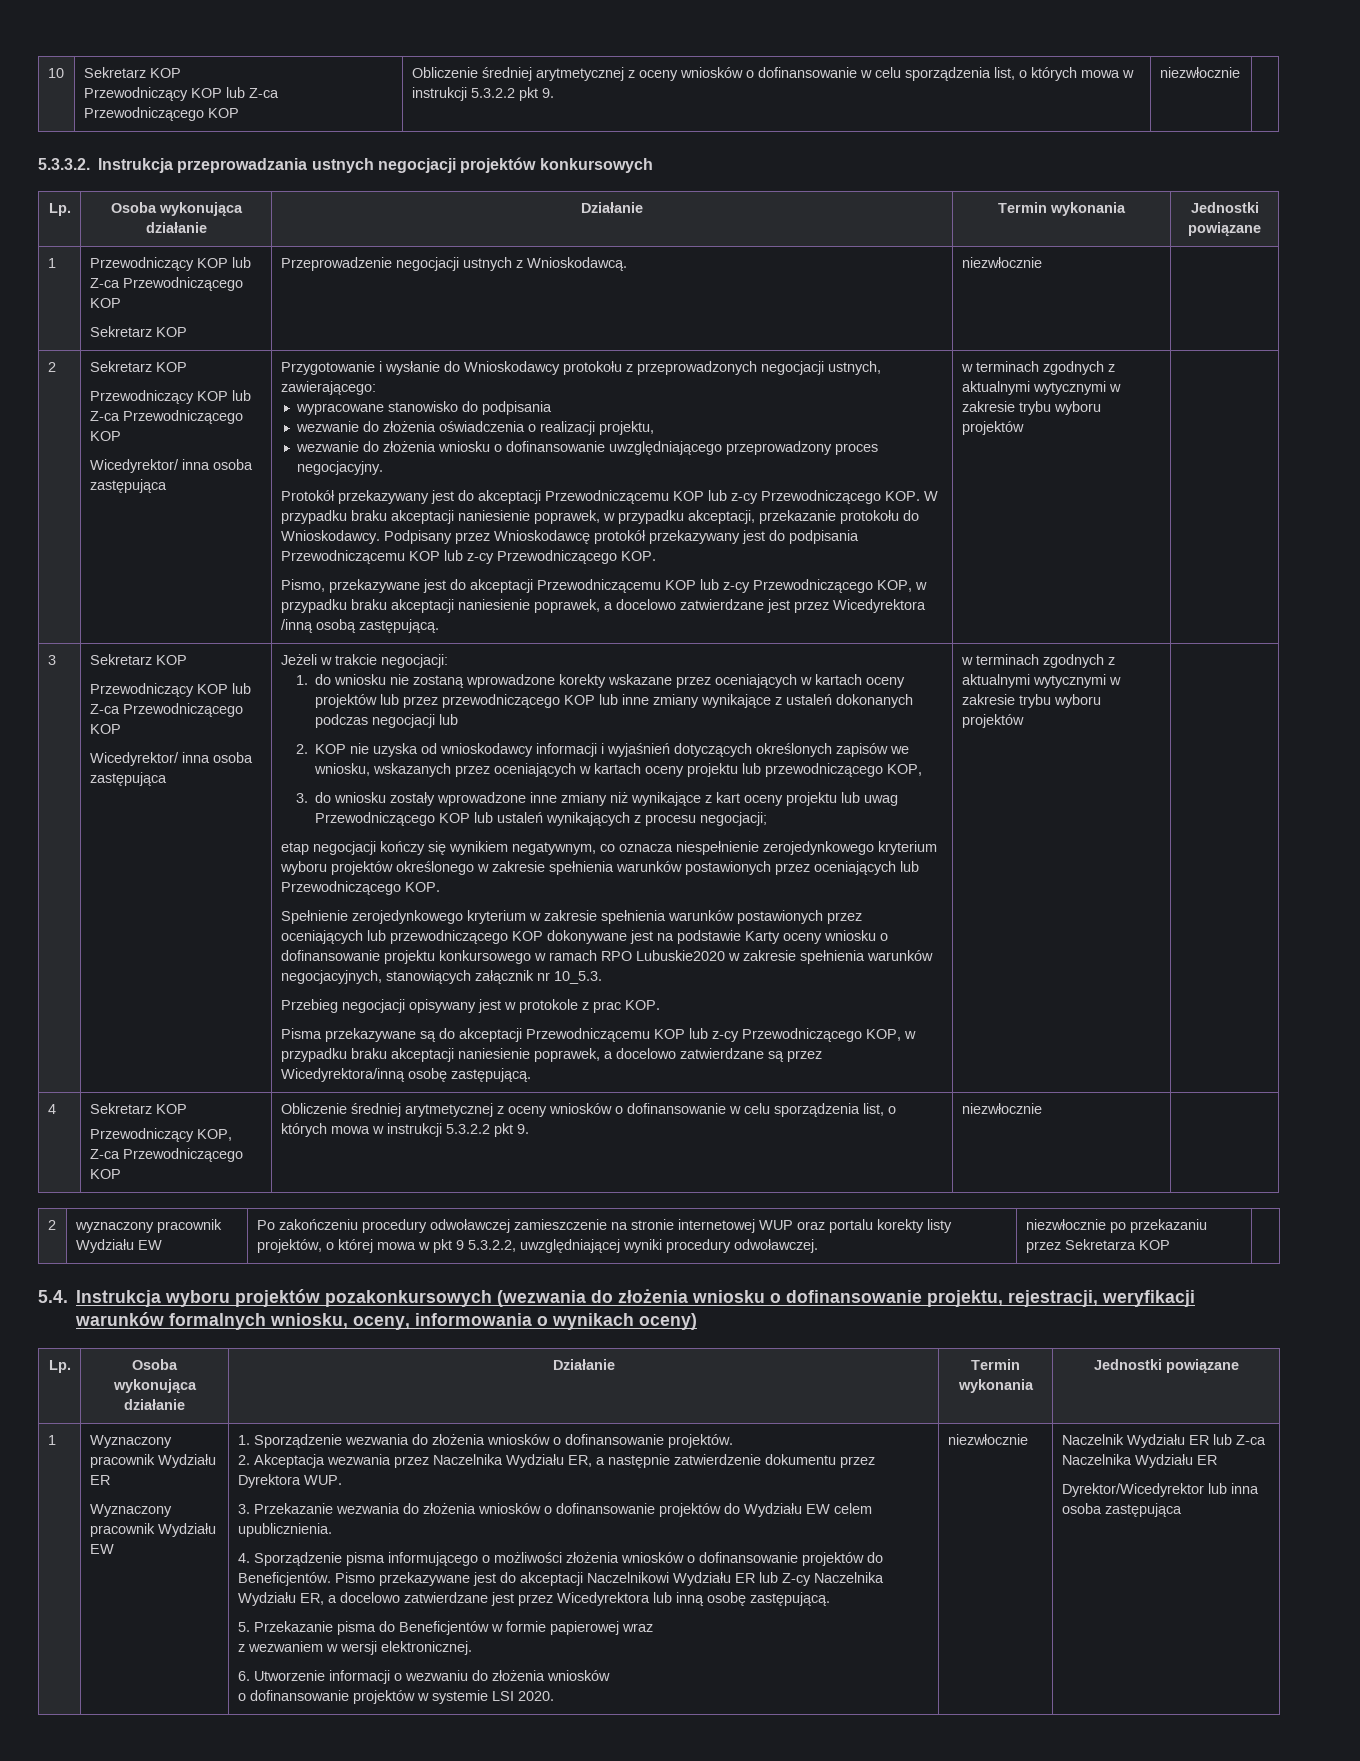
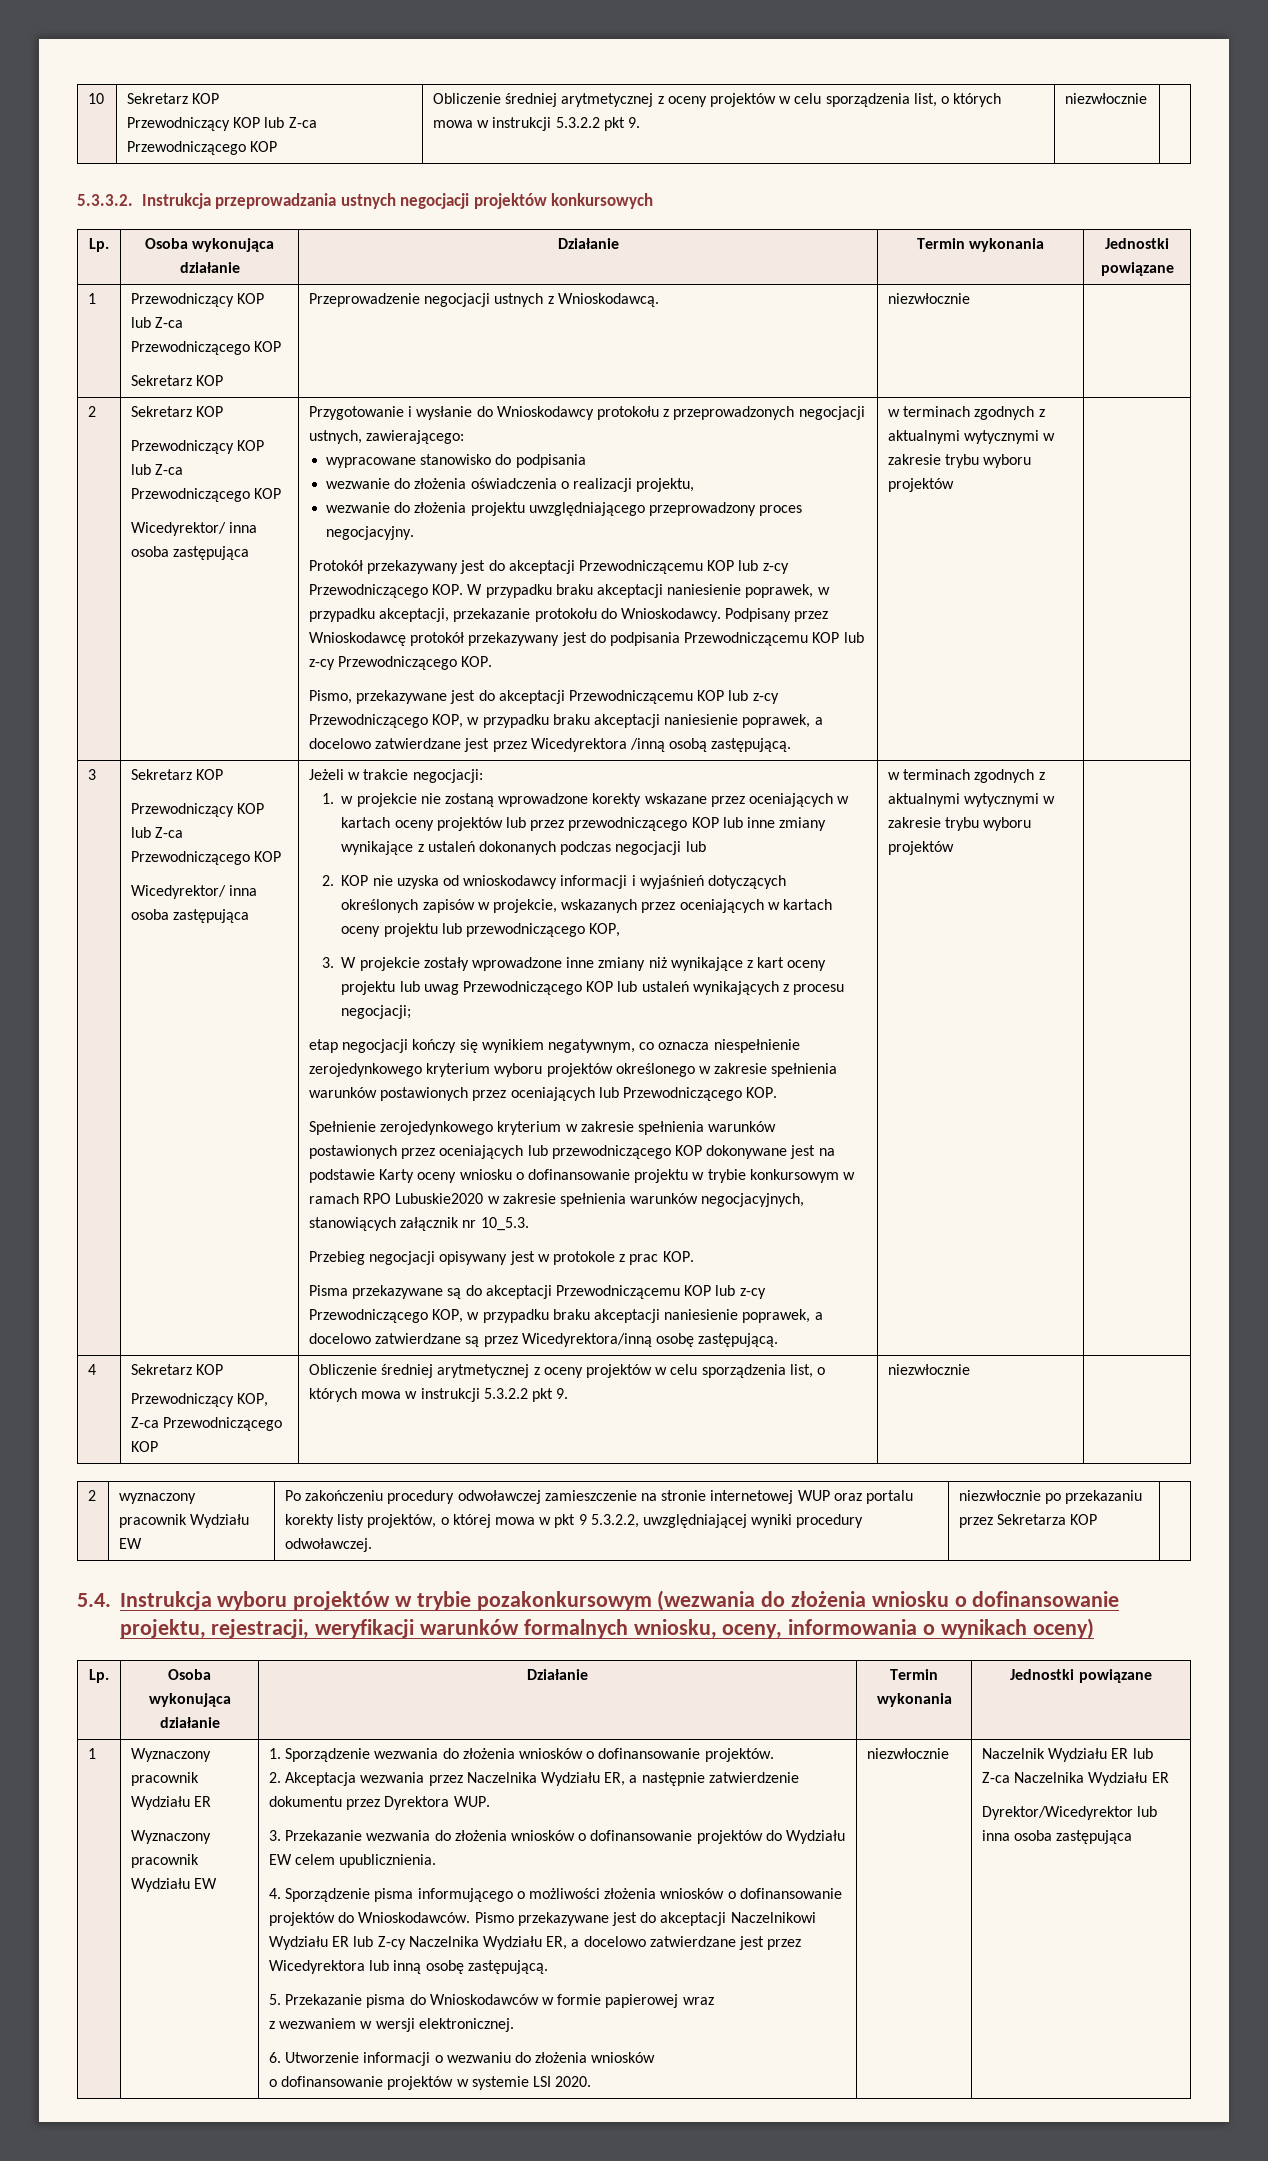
  10 | Sekretarz KOP
- Przewodniczący KOP lub Z-ca Przewodniczącego KOP | Obliczenie średniej arytmetycznej z oceny wniosków o dofinansowanie w celu sporządzenia list, o których mowa w instrukcji 5.3.2.2 pkt 9. | niezwłocznie |
+ Przewodniczący KOP lub Z-ca Przewodniczącego KOP | Obliczenie średniej arytmetycznej z oceny projektów w celu sporządzenia list, o których mowa w instrukcji 5.3.2.2 pkt 9. | niezwłocznie |
- wezwanie do złożenia wniosku o dofinansowanie uwzględniającego przeprowadzony proces negocjacyjny.
+ wezwanie do złożenia projektu uwzględniającego przeprowadzony proces negocjacyjny.
- 1. do wniosku nie zostaną wprowadzone korekty wskazane przez oceniających w kartach oceny projektów lub przez przewodniczącego KOP lub inne zmiany wynikające z ustaleń dokonanych podczas negocjacji lub
+ 1. w projekcie nie zostaną wprowadzone korekty wskazane przez oceniających w kartach oceny projektów lub przez przewodniczącego KOP lub inne zmiany wynikające z ustaleń dokonanych podczas negocjacji lub
- 2. KOP nie uzyska od wnioskodawcy informacji i wyjaśnień dotyczących określonych zapisów we wniosku, wskazanych przez oceniających w kartach oceny projektu lub przewodniczącego KOP,
+ 2. KOP nie uzyska od wnioskodawcy informacji i wyjaśnień dotyczących określonych zapisów w projekcie, wskazanych przez oceniających w kartach oceny projektu lub przewodniczącego KOP,
- 3. do wniosku zostały wprowadzone inne zmiany niż wynikające z kart oceny projektu lub uwag Przewodniczącego KOP lub ustaleń wynikających z procesu negocjacji;
+ 3. W projekcie zostały wprowadzone inne zmiany niż wynikające z kart oceny projektu lub uwag Przewodniczącego KOP lub ustaleń wynikających z procesu negocjacji;
- Spełnienie zerojedynkowego kryterium w zakresie spełnienia warunków postawionych przez oceniających lub przewodniczącego KOP dokonywane jest na podstawie Karty oceny wniosku o dofinansowanie projektu konkursowego w ramach RPO Lubuskie2020 w zakresie spełnienia warunków negocjacyjnych, stanowiących załącznik nr 10_5.3.
+ Spełnienie zerojedynkowego kryterium w zakresie spełnienia warunków postawionych przez oceniających lub przewodniczącego KOP dokonywane jest na podstawie Karty oceny wniosku o dofinansowanie projektu w trybie konkursowym w ramach RPO Lubuskie2020 w zakresie spełnienia warunków negocjacyjnych, stanowiących załącznik nr 10_5.3.
  4 | Sekretarz KOP
- Przewodniczący KOP, Z-ca Przewodniczącego KOP | Obliczenie średniej arytmetycznej z oceny wniosków o dofinansowanie w celu sporządzenia list, o których mowa w instrukcji 5.3.2.2 pkt 9. | niezwłocznie |
+ Przewodniczący KOP, Z-ca Przewodniczącego KOP | Obliczenie średniej arytmetycznej z oceny projektów w celu sporządzenia list, o których mowa w instrukcji 5.3.2.2 pkt 9. | niezwłocznie |
- 5.4. Instrukcja wyboru projektów pozakonkursowych (wezwania do złożenia wniosku o dofinansowanie projektu, rejestracji, weryfikacji warunków formalnych wniosku, oceny, informowania o wynikach oceny)
+ 5.4. Instrukcja wyboru projektów w trybie pozakonkursowym (wezwania do złożenia wniosku o dofinansowanie projektu, rejestracji, weryfikacji warunków formalnych wniosku, oceny, informowania o wynikach oceny)
- 4. Sporządzenie pisma informującego o możliwości złożenia wniosków o dofinansowanie projektów do Beneficjentów.
+ 4. Sporządzenie pisma informującego o możliwości złożenia wniosków o dofinansowanie projektów do Wnioskodawców.
- 5. Przekazanie pisma do Beneficjentów w formie papierowej wraz
+ 5. Przekazanie pisma do Wnioskodawców w formie papierowej wraz

